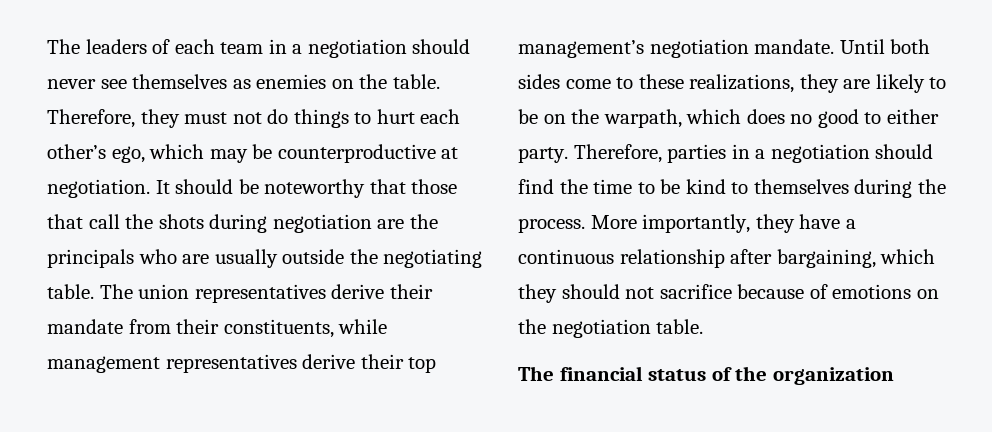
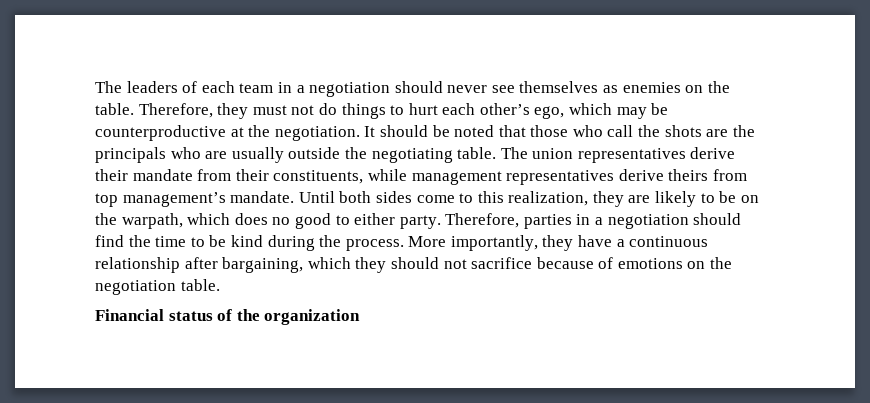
- Therefore, they must not do things to hurt each other’s ego, which may be counterproductive at negotiation.
+ Therefore, they must not do things to hurt each other’s ego, which may be counterproductive at the negotiation.
- It should be noteworthy that those that call the shots during negotiation are the principals who are usually outside the negotiating table.
+ It should be noted that those who call the shots are the principals who are usually outside the negotiating table.
- The union representatives derive their mandate from their constituents, while management representatives derive their top management’s negotiation mandate.
+ The union representatives derive their mandate from their constituents, while management representatives derive theirs from top management’s mandate.
- Until both sides come to these realizations, they are likely to be on the warpath, which does no good to either party.
+ Until both sides come to this realization, they are likely to be on the warpath, which does no good to either party.
- Therefore, parties in a negotiation should find the time to be kind to themselves during the process.
+ Therefore, parties in a negotiation should find the time to be kind during the process.
- The financial status of the organization
+ Financial status of the organization

